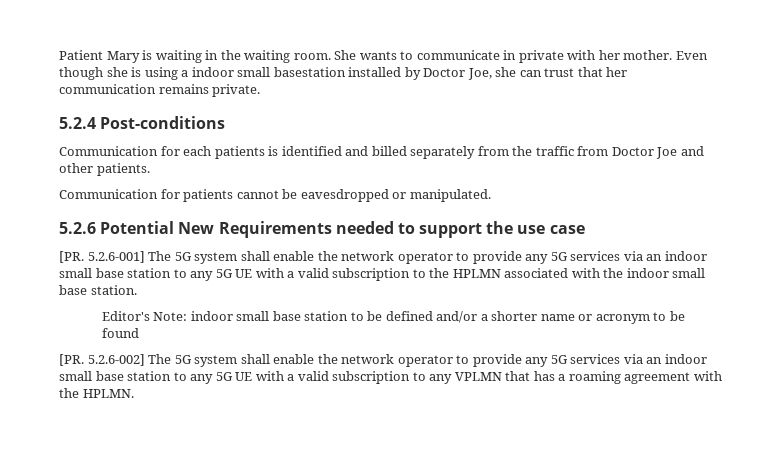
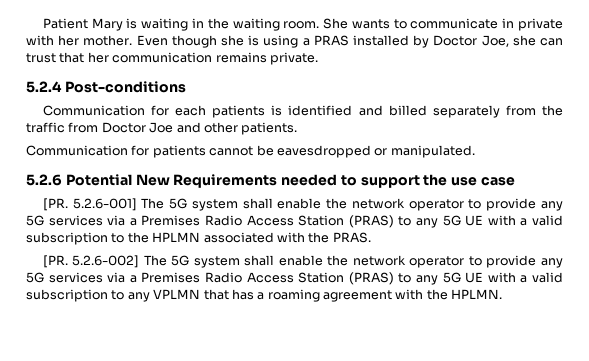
- Even though she is using a indoor small basestation installed by Doctor Joe, she can trust that her communication remains private.
+ Even though she is using a PRAS installed by Doctor Joe, she can trust that her communication remains private.
- [PR. 5.2.6-001] The 5G system shall enable the network operator to provide any 5G services via an indoor small base station to any 5G UE with a valid subscription to the HPLMN associated with the indoor small base station.
- Editor's Note: indoor small base station to be defined and/or a shorter name or acronym to be found
+ [PR. 5.2.6-001] The 5G system shall enable the network operator to provide any 5G services via a Premises Radio Access Station (PRAS) to any 5G UE with a valid subscription to the HPLMN associated with the PRAS.
- [PR. 5.2.6-002] The 5G system shall enable the network operator to provide any 5G services via an indoor small base station to any 5G UE with a valid subscription to any VPLMN that has a roaming agreement with the HPLMN.
+ [PR. 5.2.6-002] The 5G system shall enable the network operator to provide any 5G services via a Premises Radio Access Station (PRAS) to any 5G UE with a valid subscription to any VPLMN that has a roaming agreement with the HPLMN.

